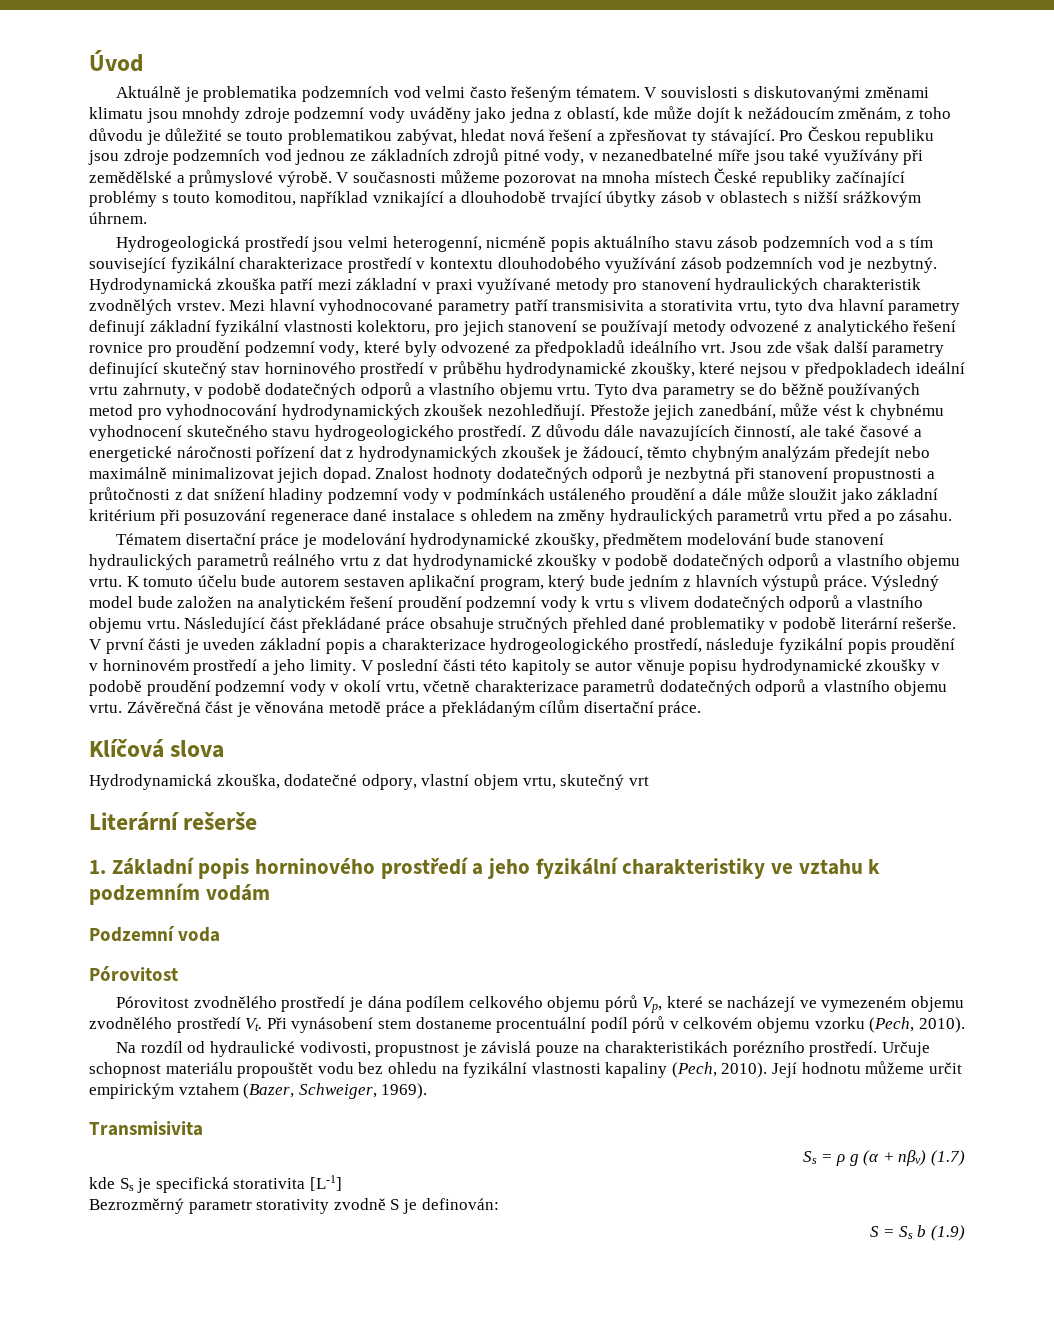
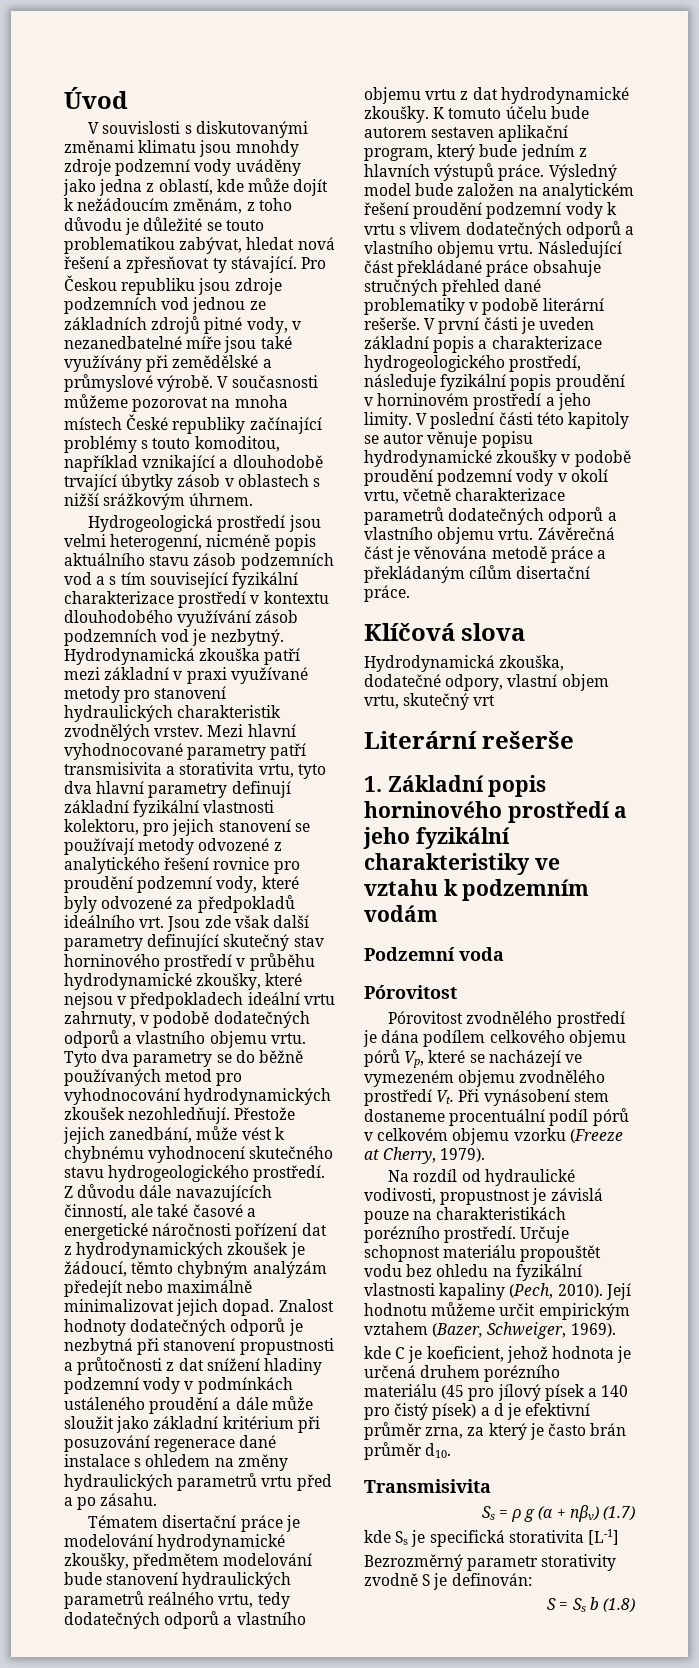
- Aktuálně je problematika podzemních vod velmi často řešeným tématem.
- Tématem disertační práce je modelování hydrodynamické zkoušky, předmětem modelování bude stanovení hydraulických parametrů reálného vrtu z dat hydrodynamické zkoušky v podobě dodatečných odporů a vlastního objemu vrtu.
+ Tématem disertační práce je modelování hydrodynamické zkoušky, předmětem modelování bude stanovení hydraulických parametrů reálného vrtu, tedy dodatečných odporů a vlastního objemu vrtu z dat hydrodynamické zkoušky.
- Pórovitost zvodnělého prostředí je dána podílem celkového objemu pórů Vp, které se nacházejí ve vymezeném objemu zvodnělého prostředí Vt. Při vynásobení stem dostaneme procentuální podíl pórů v celkovém objemu vzorku (Pech, 2010).
+ Pórovitost zvodnělého prostředí je dána podílem celkového objemu pórů Vp, které se nacházejí ve vymezeném objemu zvodnělého prostředí Vt. Při vynásobení stem dostaneme procentuální podíl pórů v celkovém objemu vzorku (Freeze at Cherry, 1979).
+ kde C je koeficient, jehož hodnota je určená druhem porézního materiálu (45 pro jílový písek a 140 pro čistý písek) a d je efektivní průměr zrna, za který je často brán průměr d10.
- S = Ss b (1.9)
+ S = Ss b (1.8)

